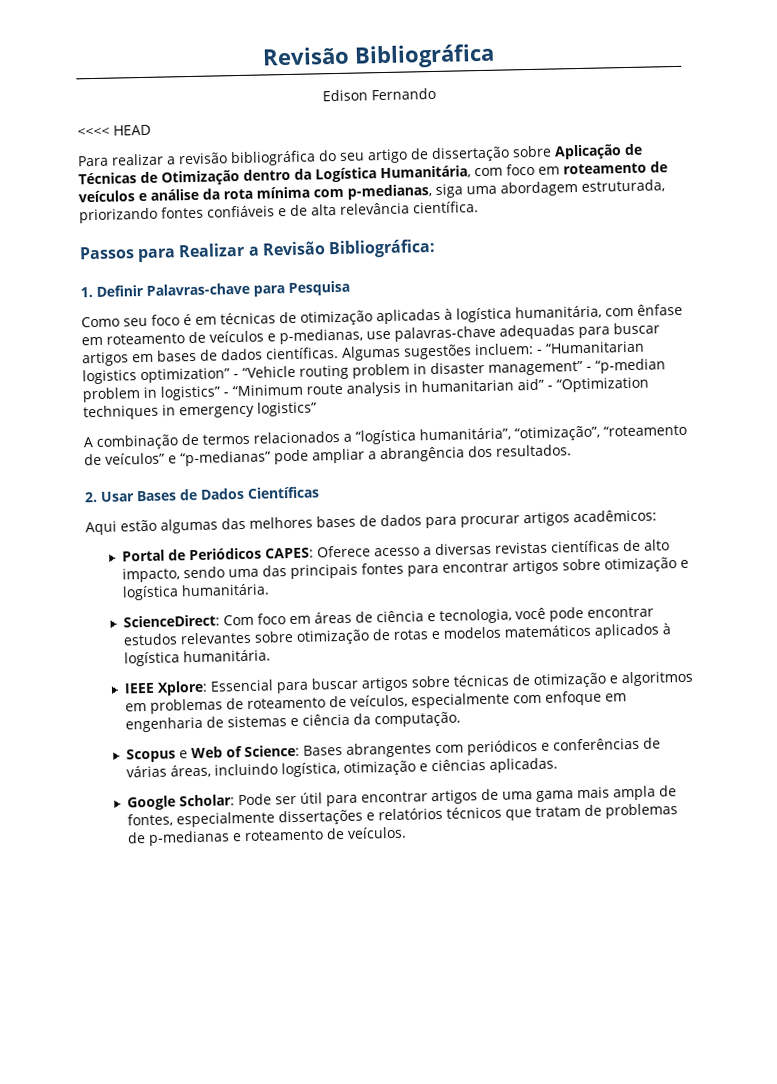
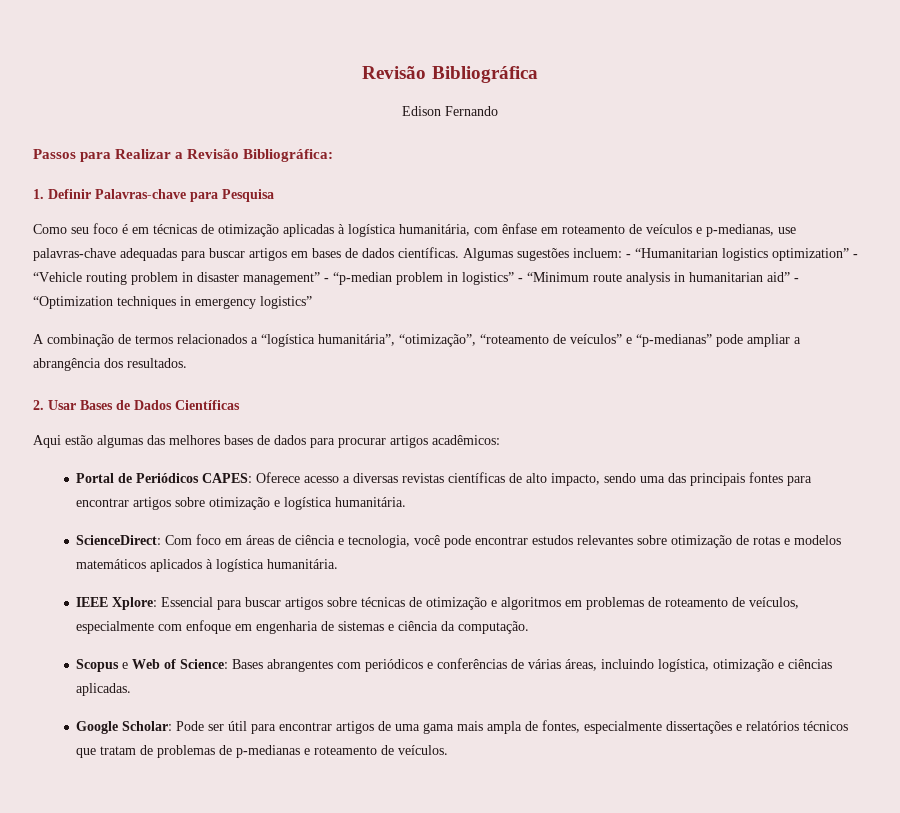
- <<<< HEAD
- Para realizar a revisão bibliográfica do seu artigo de dissertação sobre Aplicação de Técnicas de Otimização dentro da Logística Humanitária, com foco em roteamento de veículos e análise da rota mínima com p-medianas, siga uma abordagem estruturada, priorizando fontes confiáveis e de alta relevância científica.

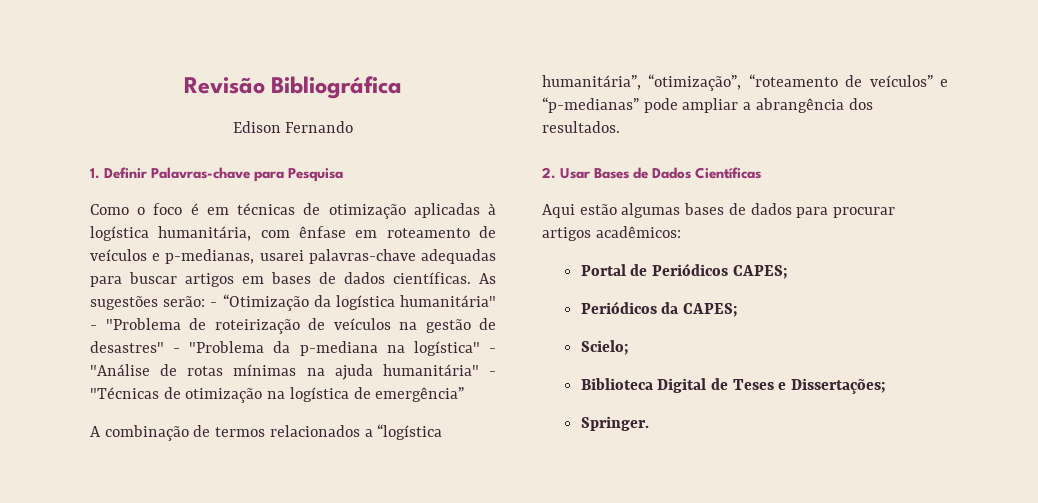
- Passos para Realizar a Revisão Bibliográfica:
- Como seu foco é em técnicas de otimização aplicadas à logística humanitária, com ênfase em roteamento de veículos e p-medianas, use palavras-chave adequadas para buscar artigos em bases de dados científicas.
+ Como o foco é em técnicas de otimização aplicadas à logística humanitária, com ênfase em roteamento de veículos e p-medianas, usarei palavras-chave adequadas para buscar artigos em bases de dados científicas.
- Algumas sugestões incluem: - “Humanitarian logistics optimization” - “Vehicle routing problem in disaster management” - “p-median problem in logistics” - “Minimum route analysis in humanitarian aid” - “Optimization techniques in emergency logistics”
+ As sugestões serão: - “Otimização da logística humanitária" - "Problema de roteirização de veículos na gestão de desastres" - "Problema da p-mediana na logística" - "Análise de rotas mínimas na ajuda humanitária" - "Técnicas de otimização na logística de emergência”
- Aqui estão algumas das melhores bases de dados para procurar artigos acadêmicos:
+ Aqui estão algumas bases de dados para procurar artigos acadêmicos:
- Portal de Periódicos CAPES: Oferece acesso a diversas revistas científicas de alto impacto, sendo uma das principais fontes para encontrar artigos sobre otimização e logística humanitária.
- ScienceDirect: Com foco em áreas de ciência e tecnologia, você pode encontrar estudos relevantes sobre otimização de rotas e modelos matemáticos aplicados à logística humanitária.
- IEEE Xplore: Essencial para buscar artigos sobre técnicas de otimização e algoritmos em problemas de roteamento de veículos, especialmente com enfoque em engenharia de sistemas e ciência da computação.
- Scopus e Web of Science: Bases abrangentes com periódicos e conferências de várias áreas, incluindo logística, otimização e ciências aplicadas.
- Google Scholar: Pode ser útil para encontrar artigos de uma gama mais ampla de fontes, especialmente dissertações e relatórios técnicos que tratam de problemas de p-medianas e roteamento de veículos.
+ Portal de Periódicos CAPES;
+ Periódicos da CAPES;
+ Scielo;
+ Biblioteca Digital de Teses e Dissertações;
+ Springer.

